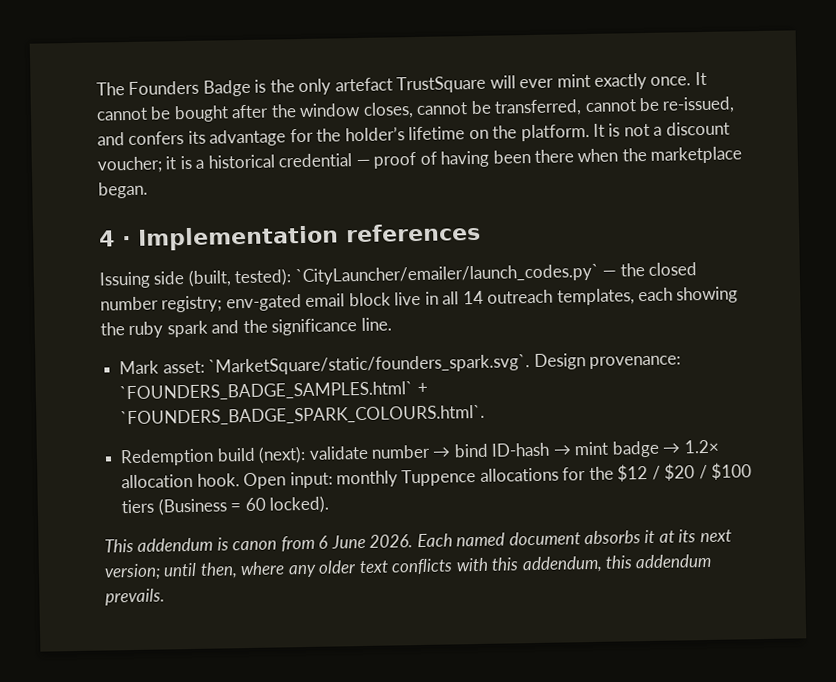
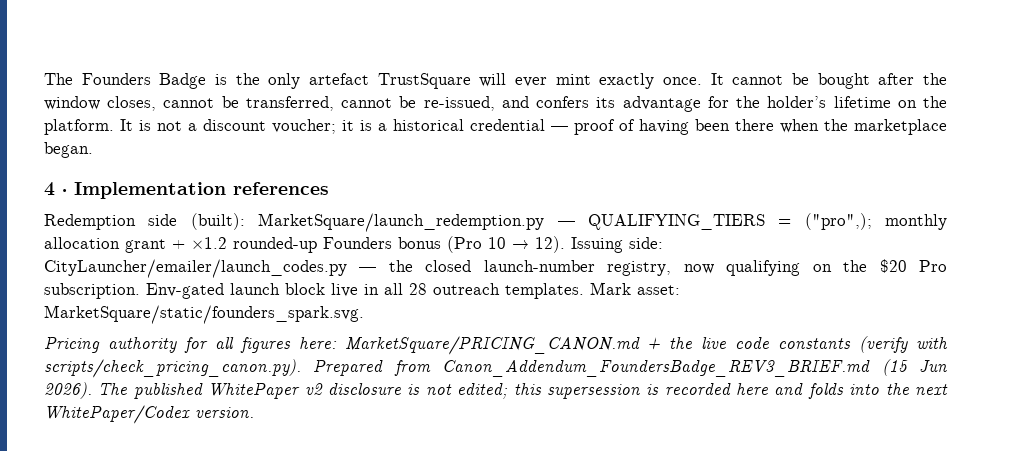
- Issuing side (built, tested): `CityLauncher/emailer/launch_codes.py` — the closed number registry; env-gated email block live in all 14 outreach templates, each showing the ruby spark and the significance line.
- Mark asset: `MarketSquare/static/founders_spark.svg`. Design provenance: `FOUNDERS_BADGE_SAMPLES.html` + `FOUNDERS_BADGE_SPARK_COLOURS.html`.
- Redemption build (next): validate number → bind ID-hash → mint badge → 1.2× allocation hook. Open input: monthly Tuppence allocations for the $12 / $20 / $100 tiers (Business = 60 locked).
- This addendum is canon from 6 June 2026. Each named document absorbs it at its next version; until then, where any older text conflicts with this addendum, this addendum prevails.
+ Redemption side (built): MarketSquare/launch_redemption.py — QUALIFYING_TIERS = ("pro",); monthly allocation grant + ×1.2 rounded-up Founders bonus (Pro 10 → 12). Issuing side: CityLauncher/emailer/launch_codes.py — the closed launch-number registry, now qualifying on the $20 Pro subscription. Env-gated launch block live in all 28 outreach templates. Mark asset: MarketSquare/static/founders_spark.svg.
+ Pricing authority for all figures here: MarketSquare/PRICING_CANON.md + the live code constants (verify with scripts/check_pricing_canon.py). Prepared from Canon_Addendum_FoundersBadge_REV3_BRIEF.md (15 Jun 2026). The published WhitePaper v2 disclosure is not edited; this supersession is recorded here and folds into the next WhitePaper/Codex version.

